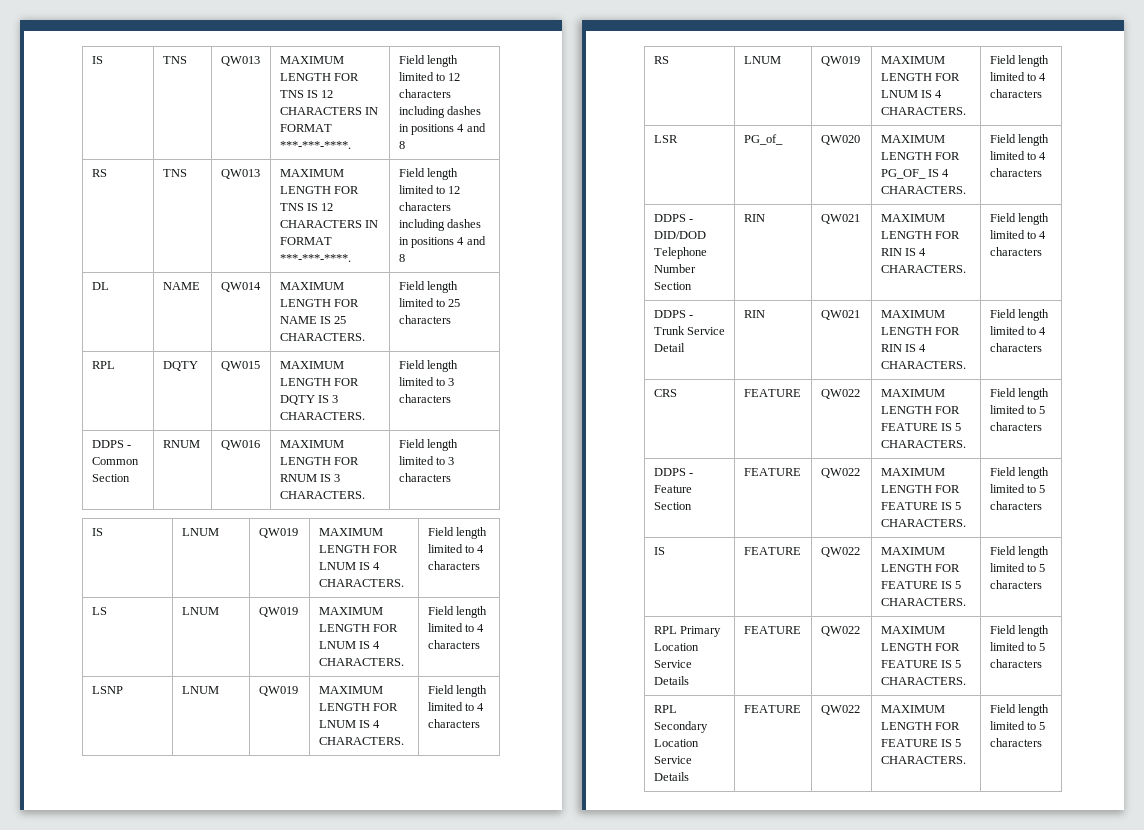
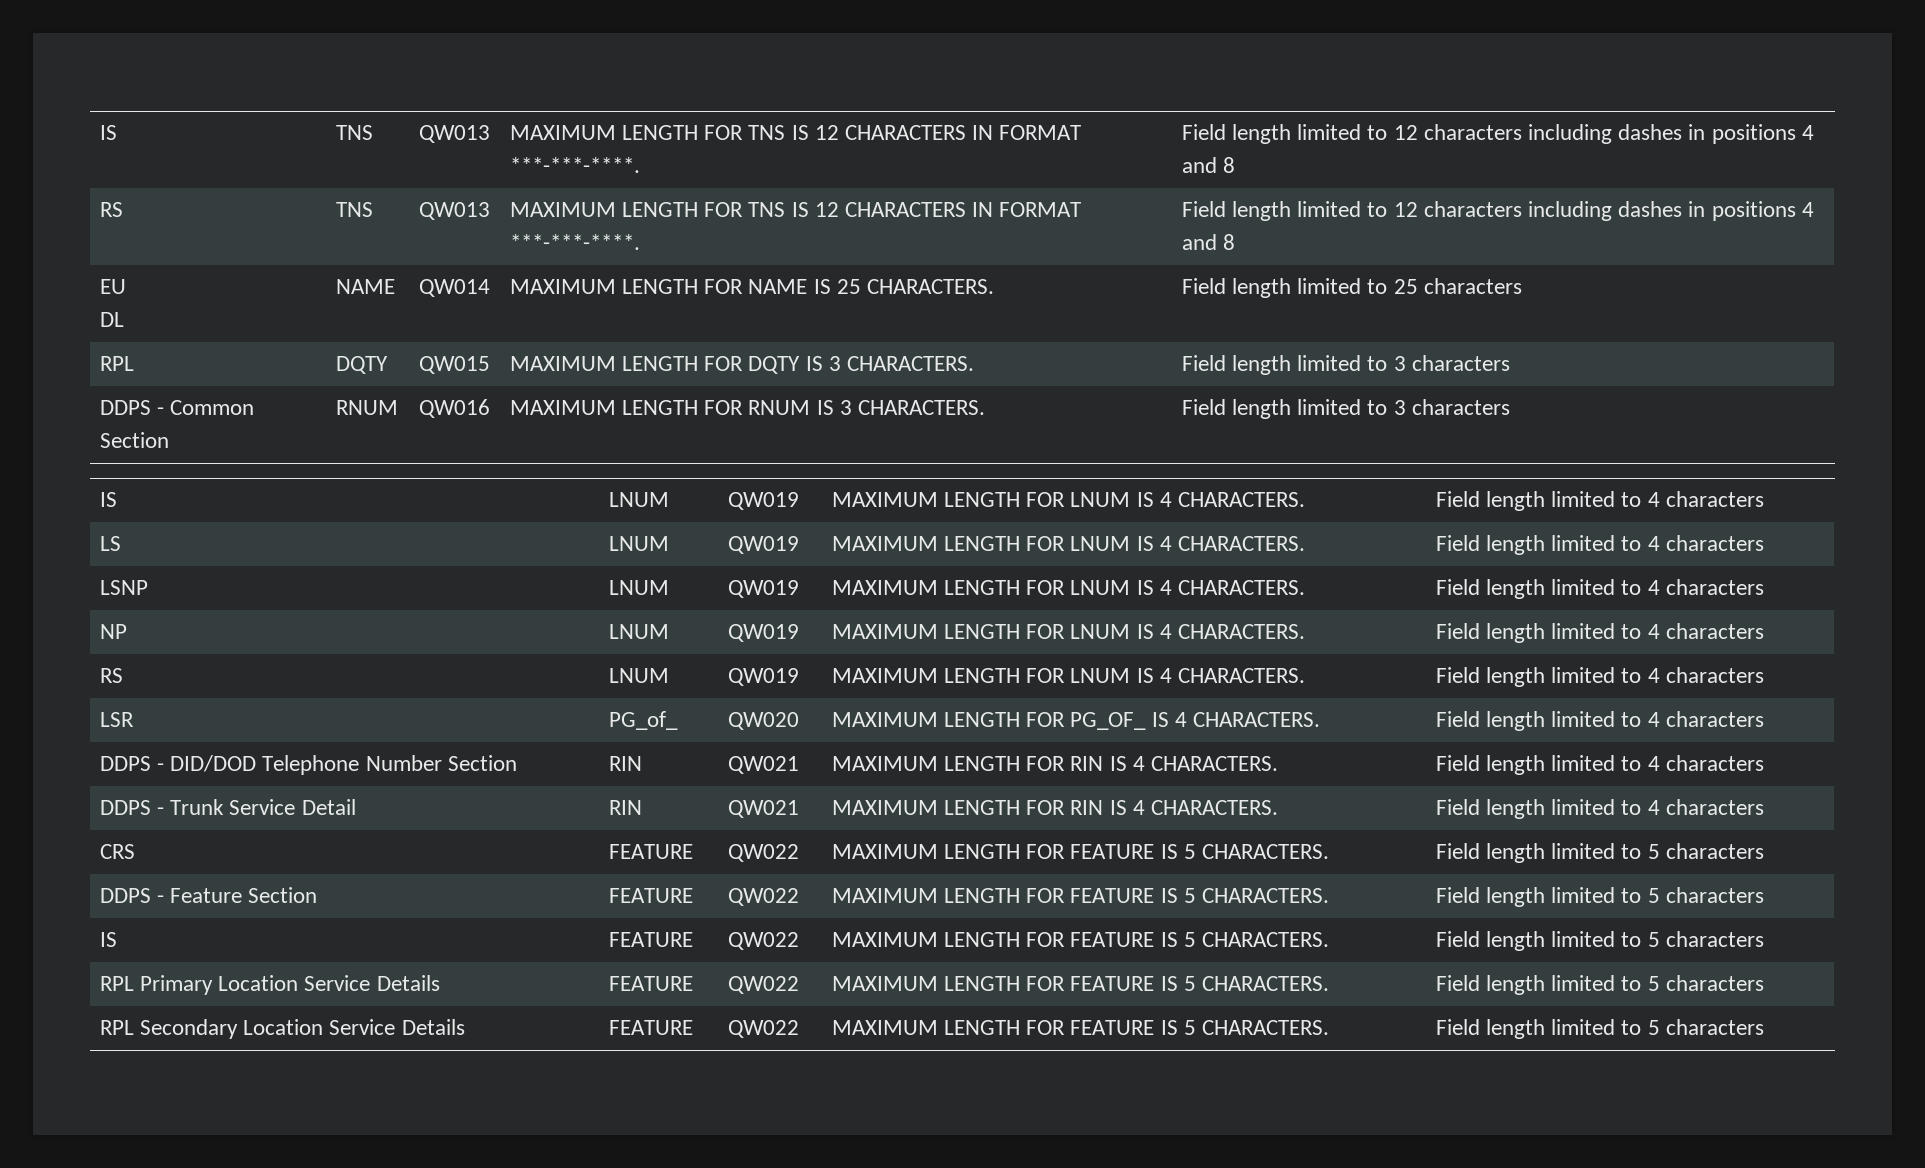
+ EU
+ NP | LNUM | QW019 | MAXIMUM LENGTH FOR LNUM IS 4 CHARACTERS. | Field length limited to 4 characters

